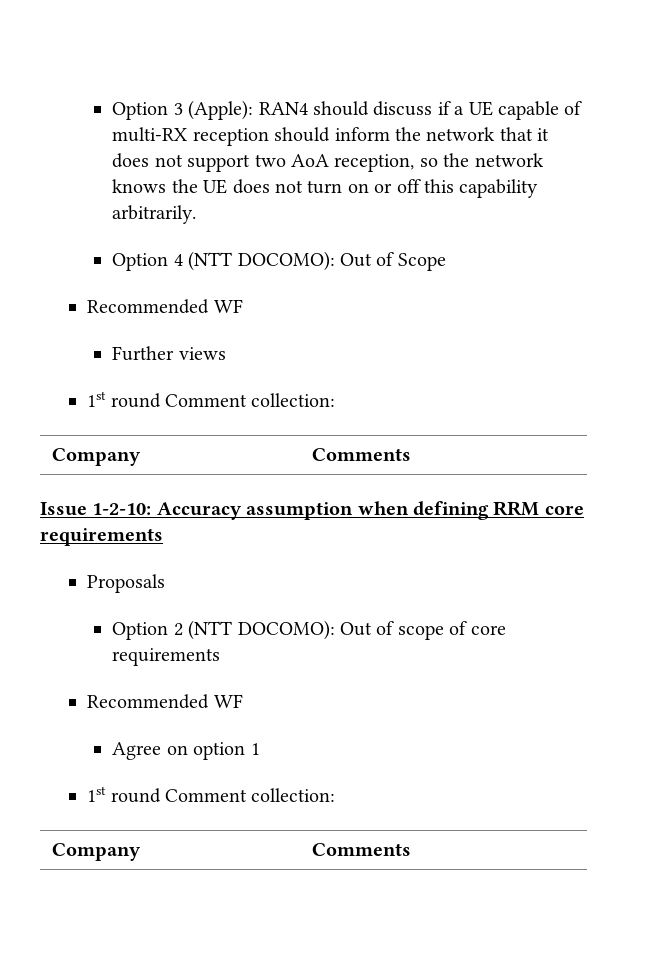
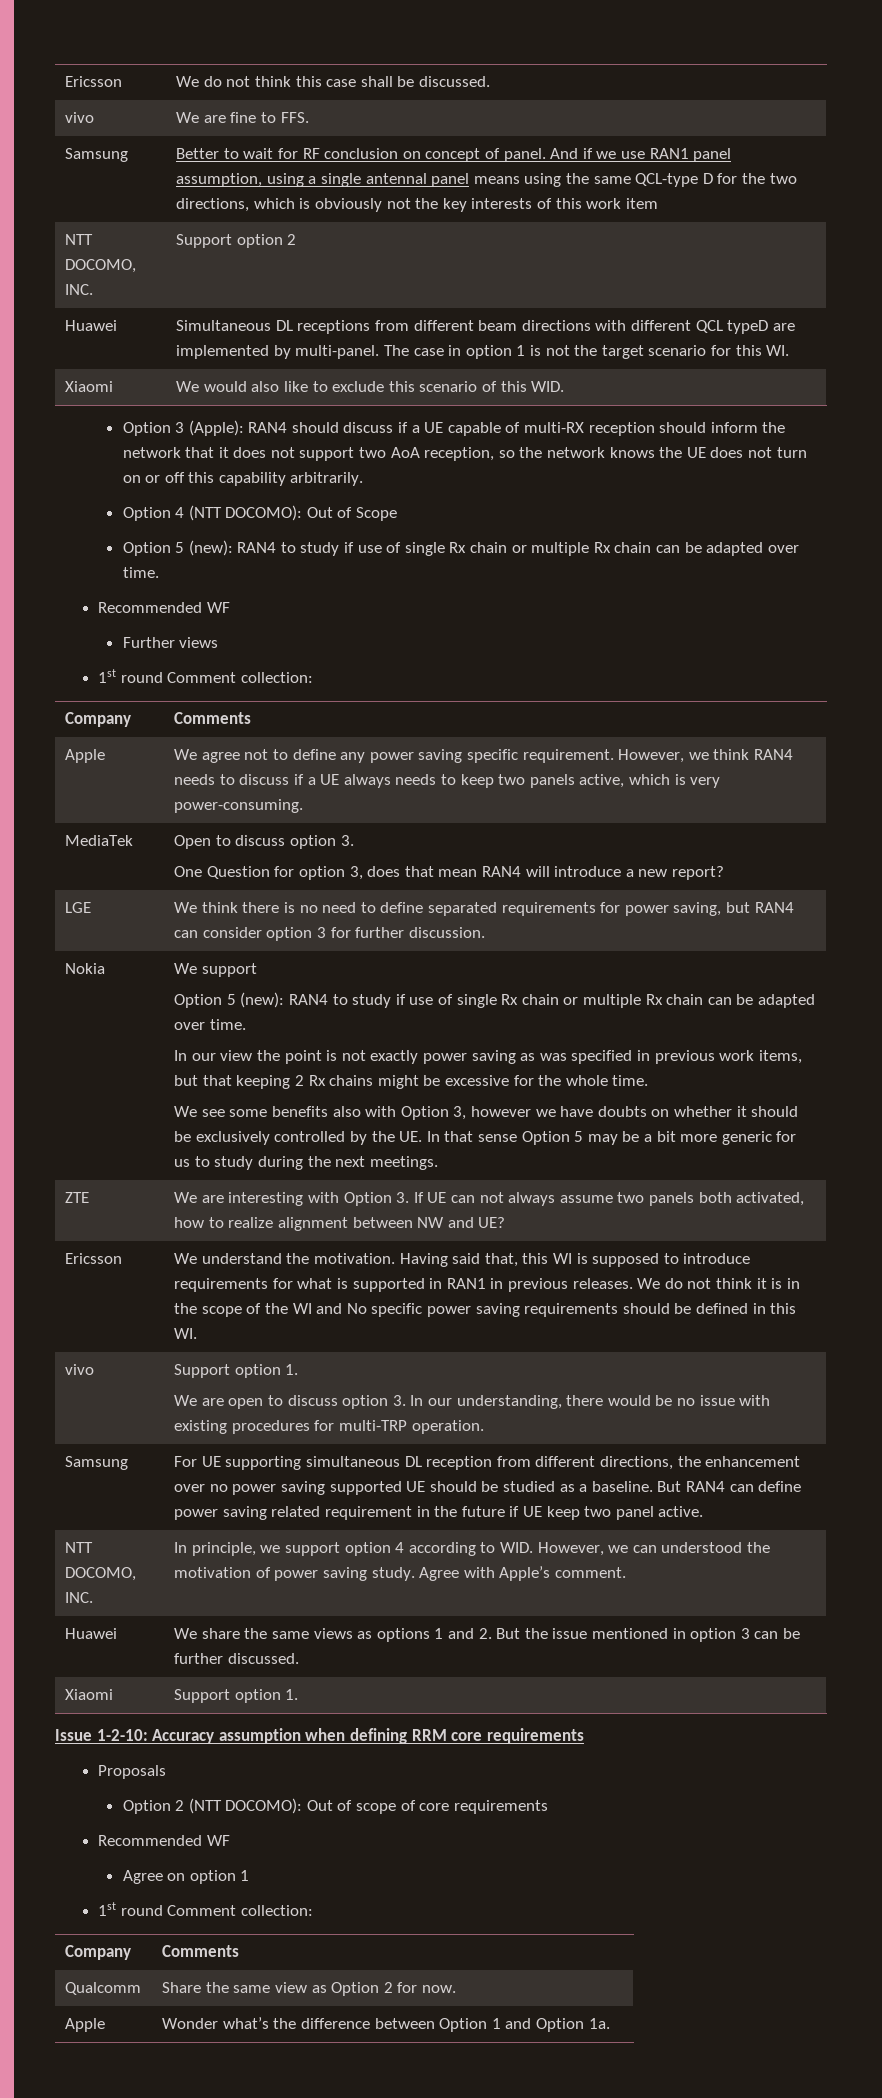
+ Ericsson | We do not think this case shall be discussed.
+ vivo | We are fine to FFS.
+ Samsung | Better to wait for RF conclusion on concept of panel. And if we use RAN1 panel assumption, using a single antennal panel means using the same QCL-type D for the two directions, which is obviously not the key interests of this work item
+ NTT DOCOMO, INC. | Support option 2
+ Huawei | Simultaneous DL receptions from different beam directions with different QCL typeD are implemented by multi-panel. The case in option 1 is not the target scenario for this WI.
+ Xiaomi | We would also like to exclude this scenario of this WID.
  Option 4 (NTT DOCOMO): Out of Scope
+ Option 5 (new): RAN4 to study if use of single Rx chain or multiple Rx chain can be adapted over time.
+ Apple | We agree not to define any power saving specific requirement. However, we think RAN4 needs to discuss if a UE always needs to keep two panels active, which is very power-consuming.
+ MediaTek | Open to discuss option 3.
+ One Question for option 3, does that mean RAN4 will introduce a new report?
+ LGE | We think there is no need to define separated requirements for power saving, but RAN4 can consider option 3 for further discussion.
+ Nokia | We support
+ Option 5 (new): RAN4 to study if use of single Rx chain or multiple Rx chain can be adapted over time.
+ In our view the point is not exactly power saving as was specified in previous work items, but that keeping 2 Rx chains might be excessive for the whole time.
+ We see some benefits also with Option 3, however we have doubts on whether it should be exclusively controlled by the UE. In that sense Option 5 may be a bit more generic for us to study during the next meetings.
+ ZTE | We are interesting with Option 3. If UE can not always assume two panels both activated, how to realize alignment between NW and UE?
+ Ericsson | We understand the motivation. Having said that, this WI is supposed to introduce requirements for what is supported in RAN1 in previous releases. We do not think it is in the scope of the WI and No specific power saving requirements should be defined in this WI.
+ vivo | Support option 1.
+ We are open to discuss option 3. In our understanding, there would be no issue with existing procedures for multi-TRP operation.
+ Samsung | For UE supporting simultaneous DL reception from different directions, the enhancement over no power saving supported UE should be studied as a baseline. But RAN4 can define power saving related requirement in the future if UE keep two panel active.
+ NTT DOCOMO, INC. | In principle, we support option 4 according to WID. However, we can understood the motivation of power saving study. Agree with Apple’s comment.
+ Huawei | We share the same views as options 1 and 2. But the issue mentioned in option 3 can be further discussed.
+ Xiaomi | Support option 1.
+ Qualcomm | Share the same view as Option 2 for now.
+ Apple | Wonder what’s the difference between Option 1 and Option 1a.

